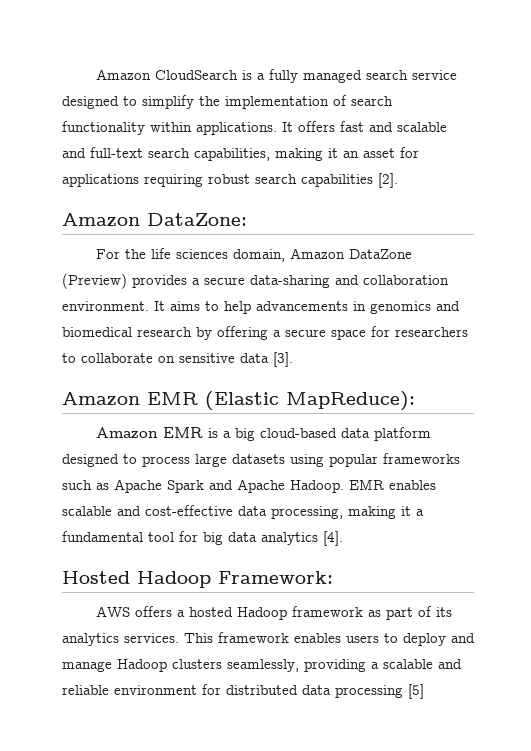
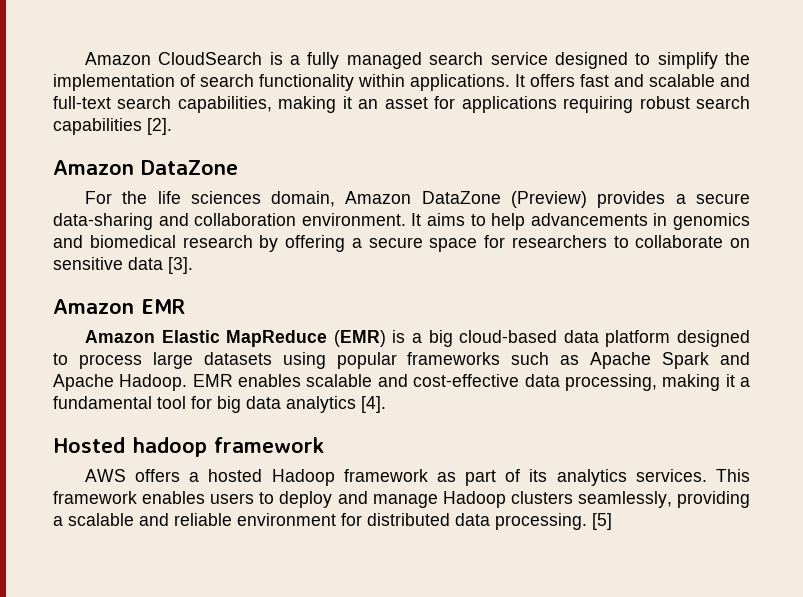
  It offers fast and scalable and full-text search capabilities, making it an asset for applications requiring robust search capabilities [2].
- Amazon DataZone:
+ Amazon DataZone
- Amazon EMR (Elastic MapReduce):
- Amazon EMR is a big cloud-based data platform designed to process large datasets using popular frameworks such as Apache Spark and Apache Hadoop.
+ Amazon EMR
+ Amazon Elastic MapReduce (EMR) is a big cloud-based data platform designed to process large datasets using popular frameworks such as Apache Spark and Apache Hadoop.
- Hosted Hadoop Framework:
+ Hosted hadoop framework
- This framework enables users to deploy and manage Hadoop clusters seamlessly, providing a scalable and reliable environment for distributed data processing [5]
+ This framework enables users to deploy and manage Hadoop clusters seamlessly, providing a scalable and reliable environment for distributed data processing. [5]

